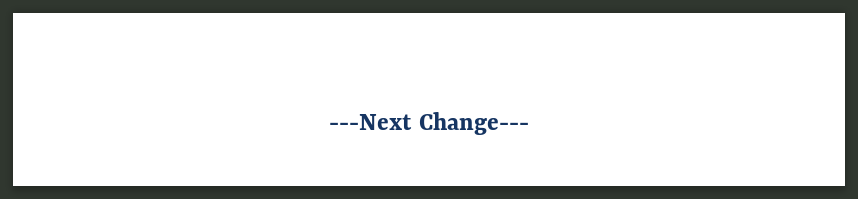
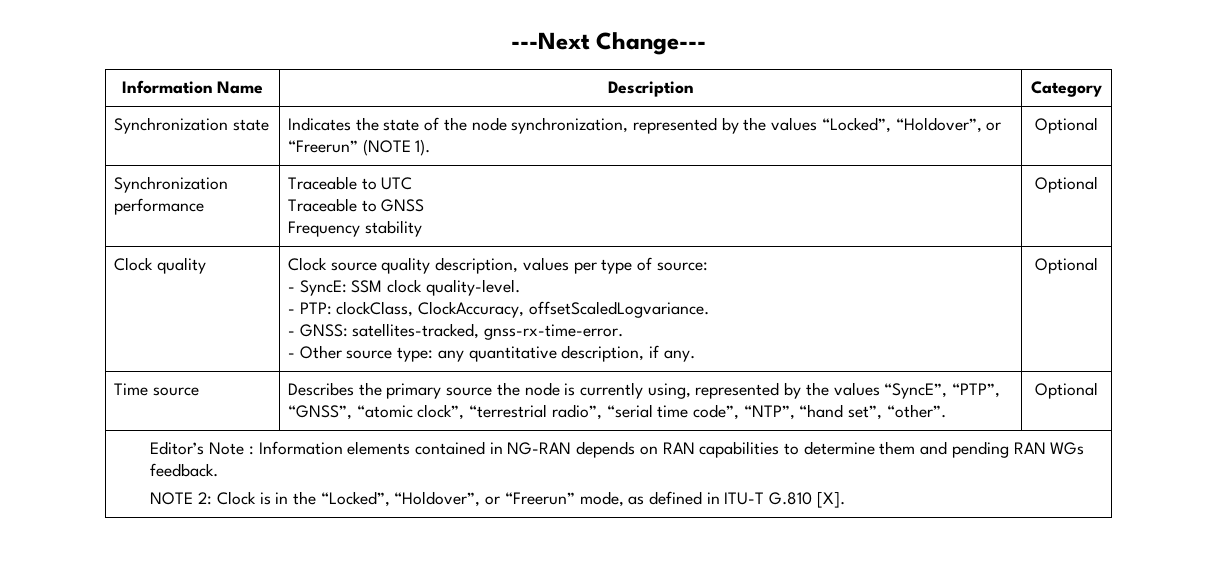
+ Information Name | Description | Category
+ Synchronization state | Indicates the state of the node synchronization, represented by the values “Locked”, “Holdover”, or “Freerun” (NOTE 1). | Optional
+ Synchronization performance | Traceable to UTC
+ Traceable to GNSS
+ Frequency stability | Optional
+ Clock quality | Clock source quality description, values per type of source:
+ - SyncE: SSM clock quality-level.
+ - PTP: clockClass, ClockAccuracy, offsetScaledLogvariance.
+ - GNSS: satellites-tracked, gnss-rx-time-error.
+ - Other source type: any quantitative description, if any. | Optional
+ Time source | Describes the primary source the node is currently using, represented by the values “SyncE”, “PTP”, “GNSS”, “atomic clock”, “terrestrial radio”, “serial time code”, “NTP”, “hand set”, “other”. | Optional
+ Editor’s Note : Information elements contained in NG-RAN depends on RAN capabilities to determine them and pending RAN WGs feedback.
+ NOTE 2: Clock is in the “Locked”, “Holdover”, or “Freerun” mode, as defined in ITU-T G.810 [X].

